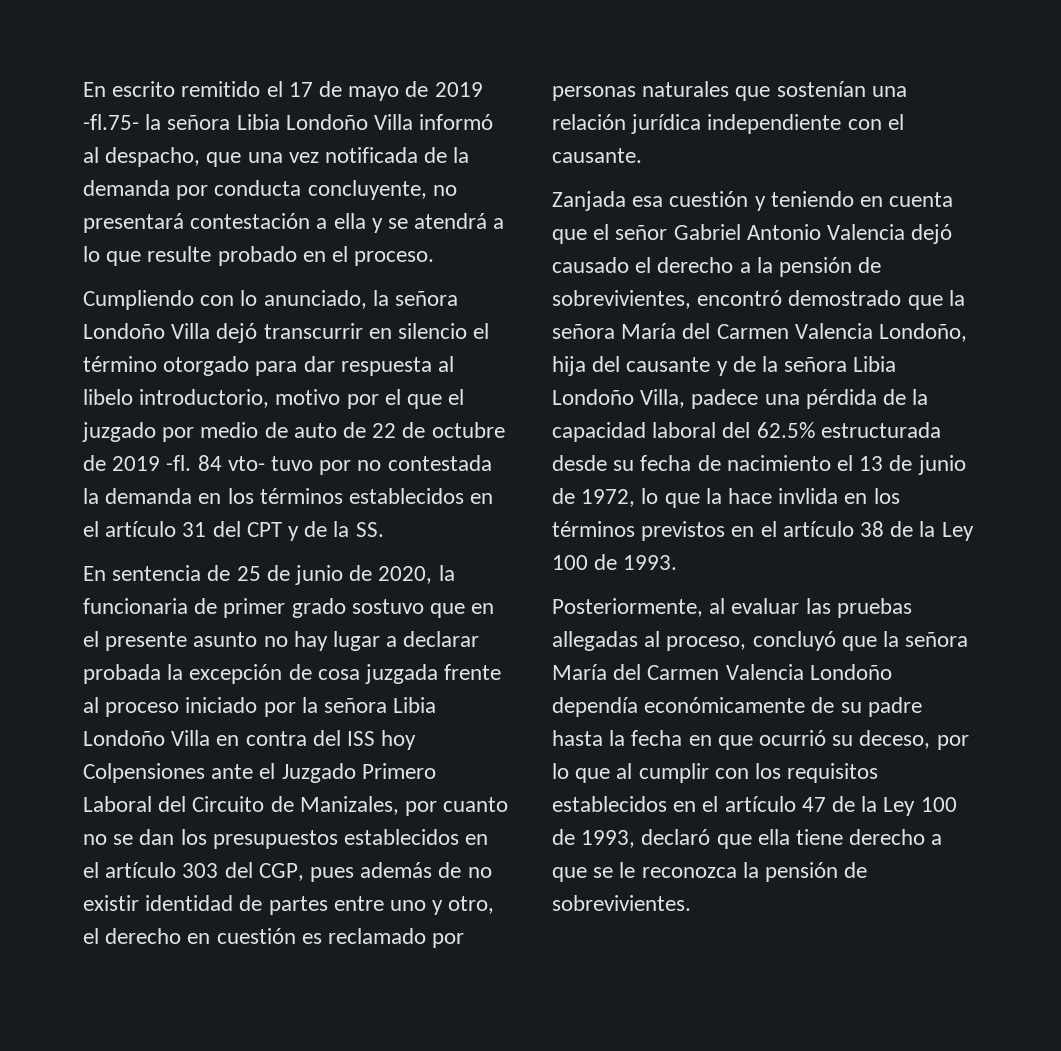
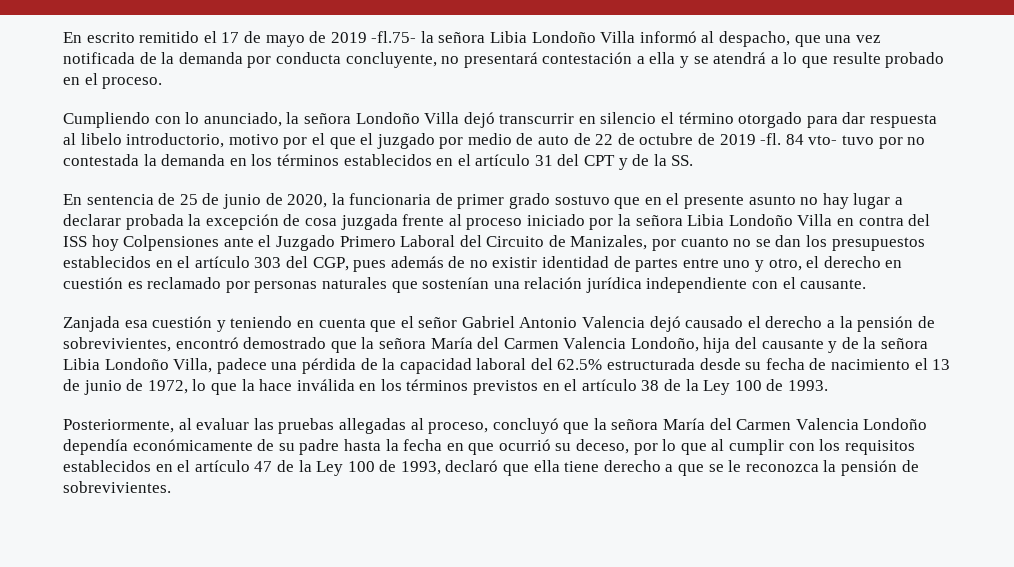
- Zanjada esa cuestión y teniendo en cuenta que el señor Gabriel Antonio Valencia dejó causado el derecho a la pensión de sobrevivientes, encontró demostrado que la señora María del Carmen Valencia Londoño, hija del causante y de la señora Libia Londoño Villa, padece una pérdida de la capacidad laboral del 62.5% estructurada desde su fecha de nacimiento el 13 de junio de 1972, lo que la hace invlida en los términos previstos en el artículo 38 de la Ley 100 de 1993.
+ Zanjada esa cuestión y teniendo en cuenta que el señor Gabriel Antonio Valencia dejó causado el derecho a la pensión de sobrevivientes, encontró demostrado que la señora María del Carmen Valencia Londoño, hija del causante y de la señora Libia Londoño Villa, padece una pérdida de la capacidad laboral del 62.5% estructurada desde su fecha de nacimiento el 13 de junio de 1972, lo que la hace inválida en los términos previstos en el artículo 38 de la Ley 100 de 1993.

